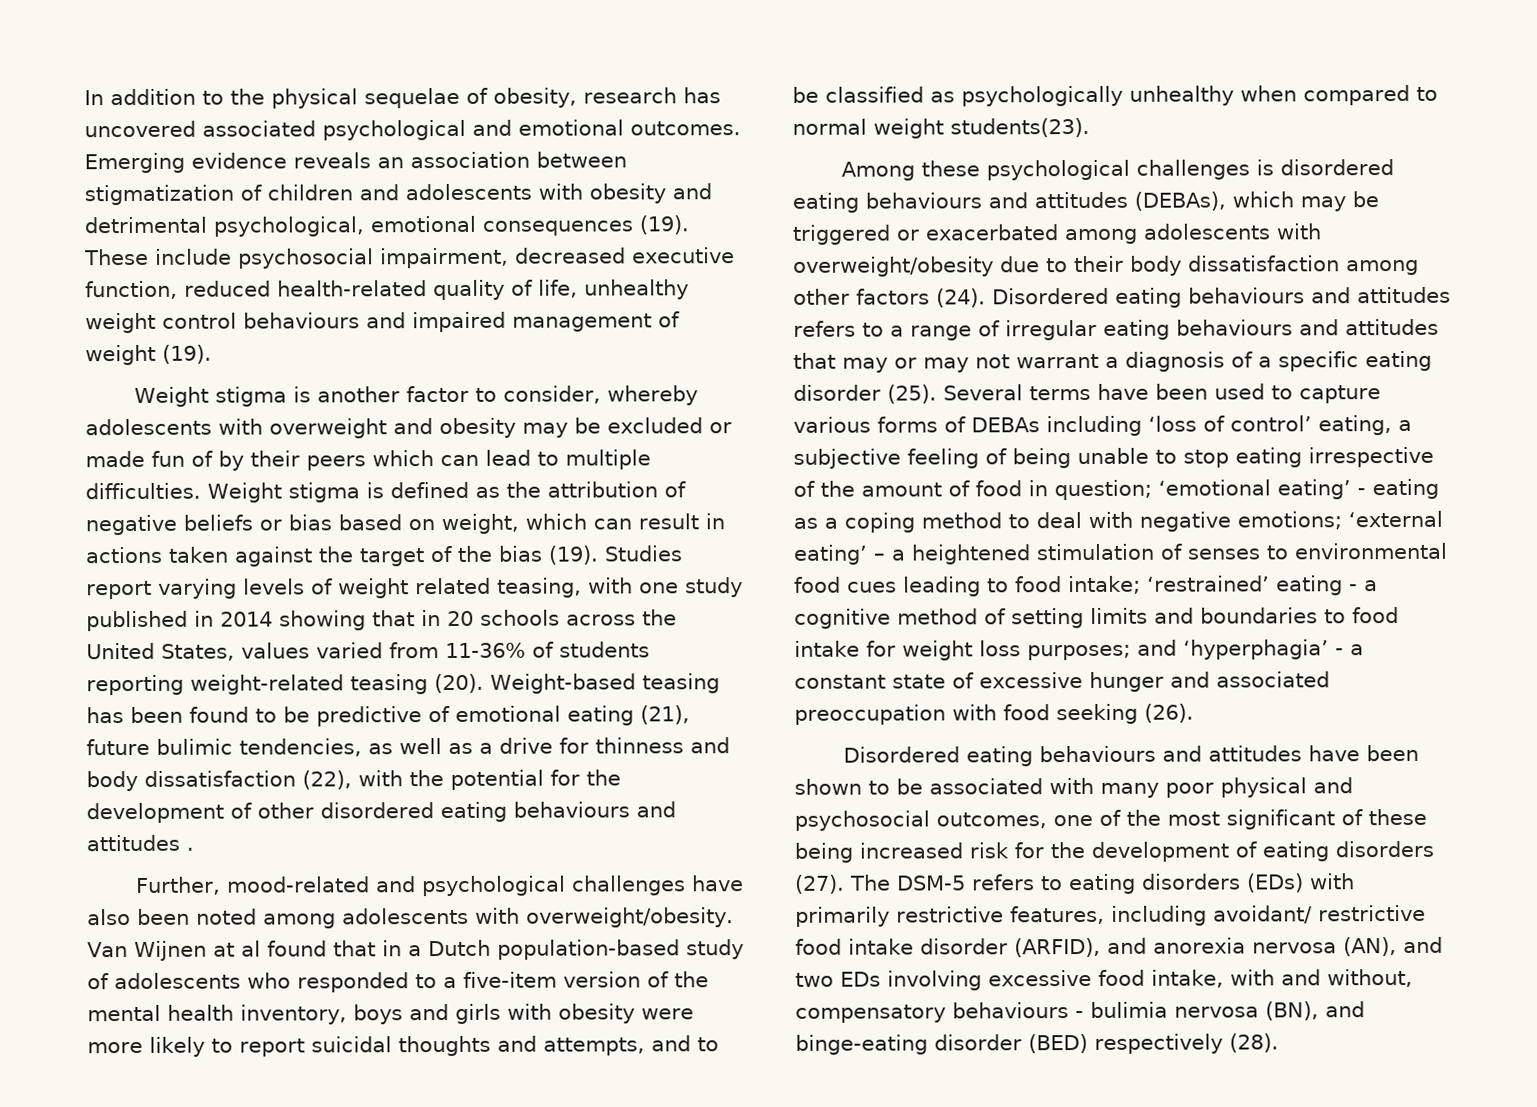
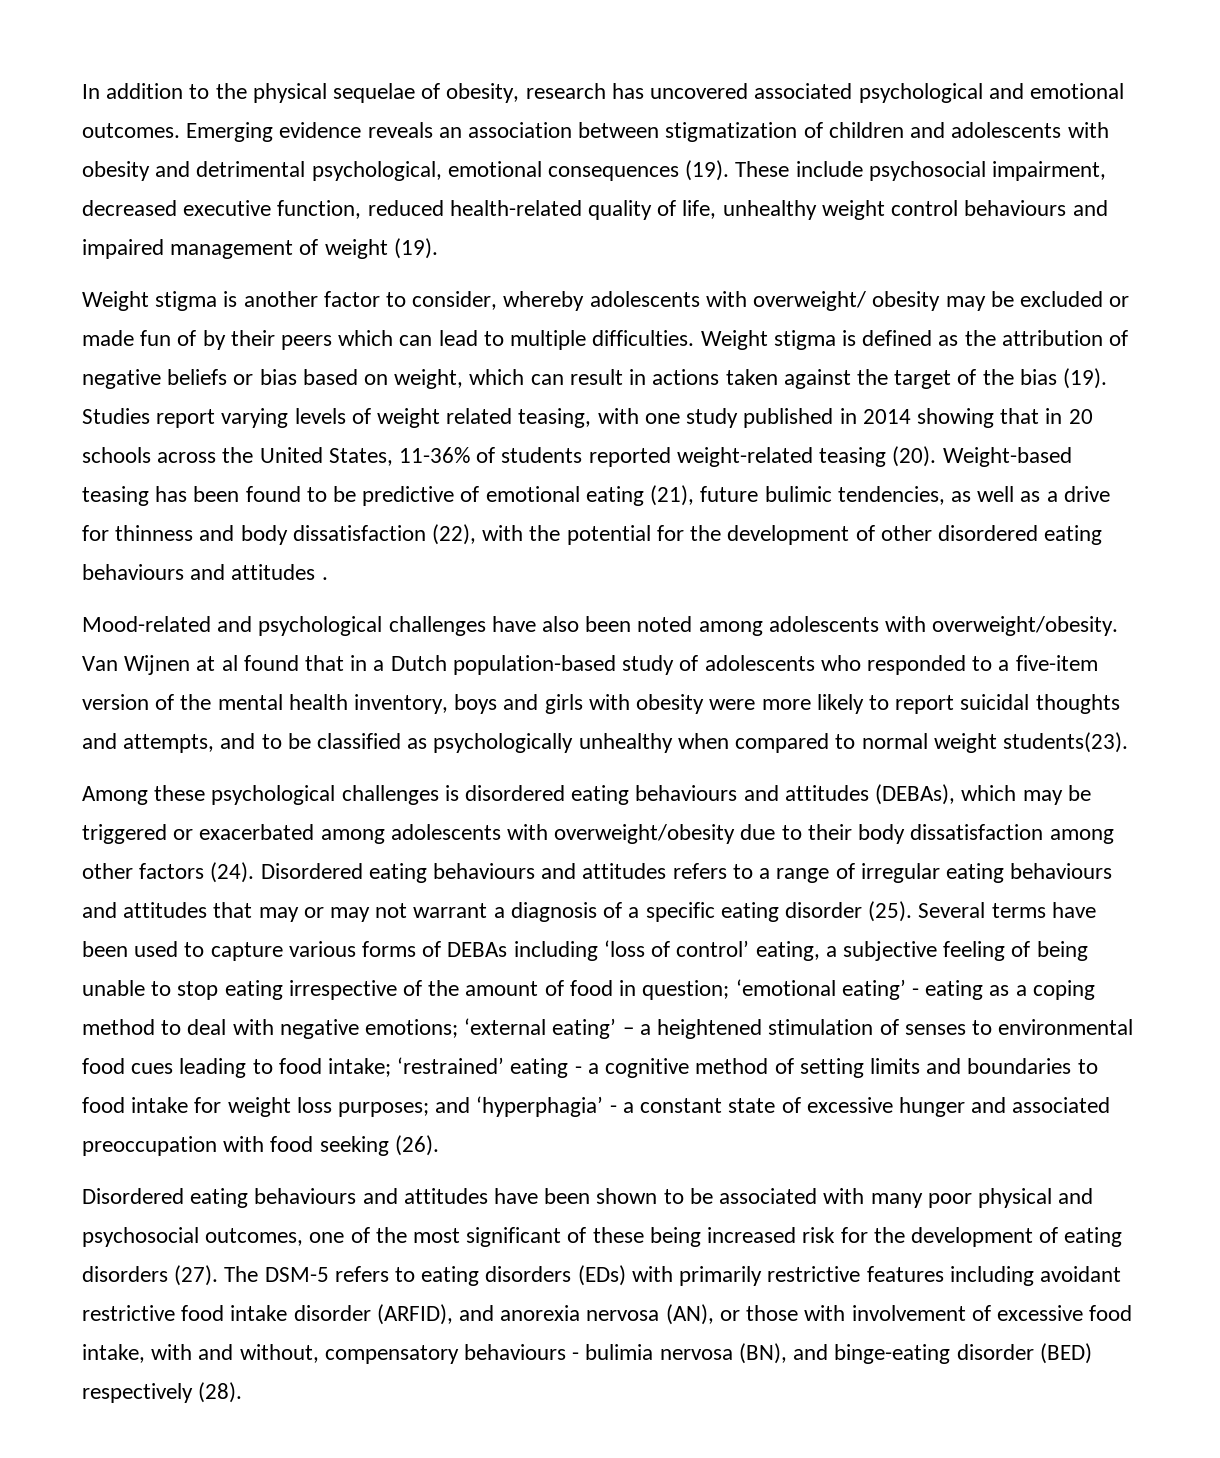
- Weight stigma is another factor to consider, whereby adolescents with overweight and obesity may be excluded or made fun of by their peers which can lead to multiple difficulties.
+ Weight stigma is another factor to consider, whereby adolescents with overweight/ obesity may be excluded or made fun of by their peers which can lead to multiple difficulties.
- Studies report varying levels of weight related teasing, with one study published in 2014 showing that in 20 schools across the United States, values varied from 11-36% of students reporting weight-related teasing (20).
+ Studies report varying levels of weight related teasing, with one study published in 2014 showing that in 20 schools across the United States, 11-36% of students reported weight-related teasing (20).
- Further, mood-related and psychological challenges have also been noted among adolescents with overweight/obesity.
+ Mood-related and psychological challenges have also been noted among adolescents with overweight/obesity.
- The DSM-5 refers to eating disorders (EDs) with primarily restrictive features, including avoidant/ restrictive food intake disorder (ARFID), and anorexia nervosa (AN), and two EDs involving excessive food intake, with and without, compensatory behaviours - bulimia nervosa (BN), and binge-eating disorder (BED) respectively (28).
+ The DSM-5 refers to eating disorders (EDs) with primarily restrictive features including avoidant restrictive food intake disorder (ARFID), and anorexia nervosa (AN), or those with involvement of excessive food intake, with and without, compensatory behaviours - bulimia nervosa (BN), and binge-eating disorder (BED) respectively (28).

